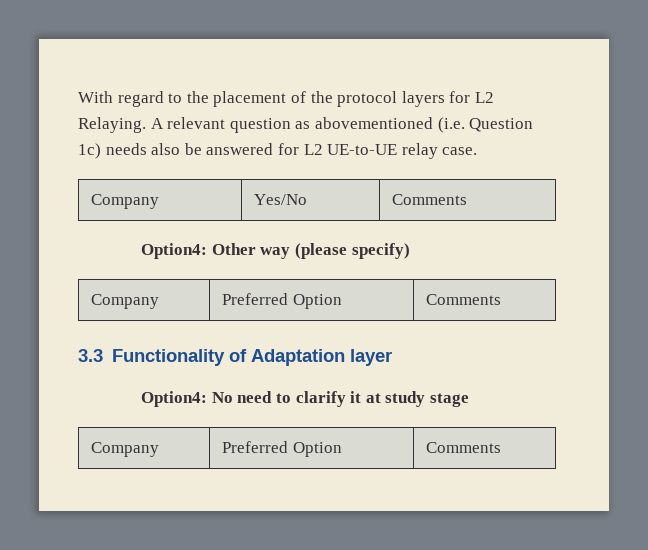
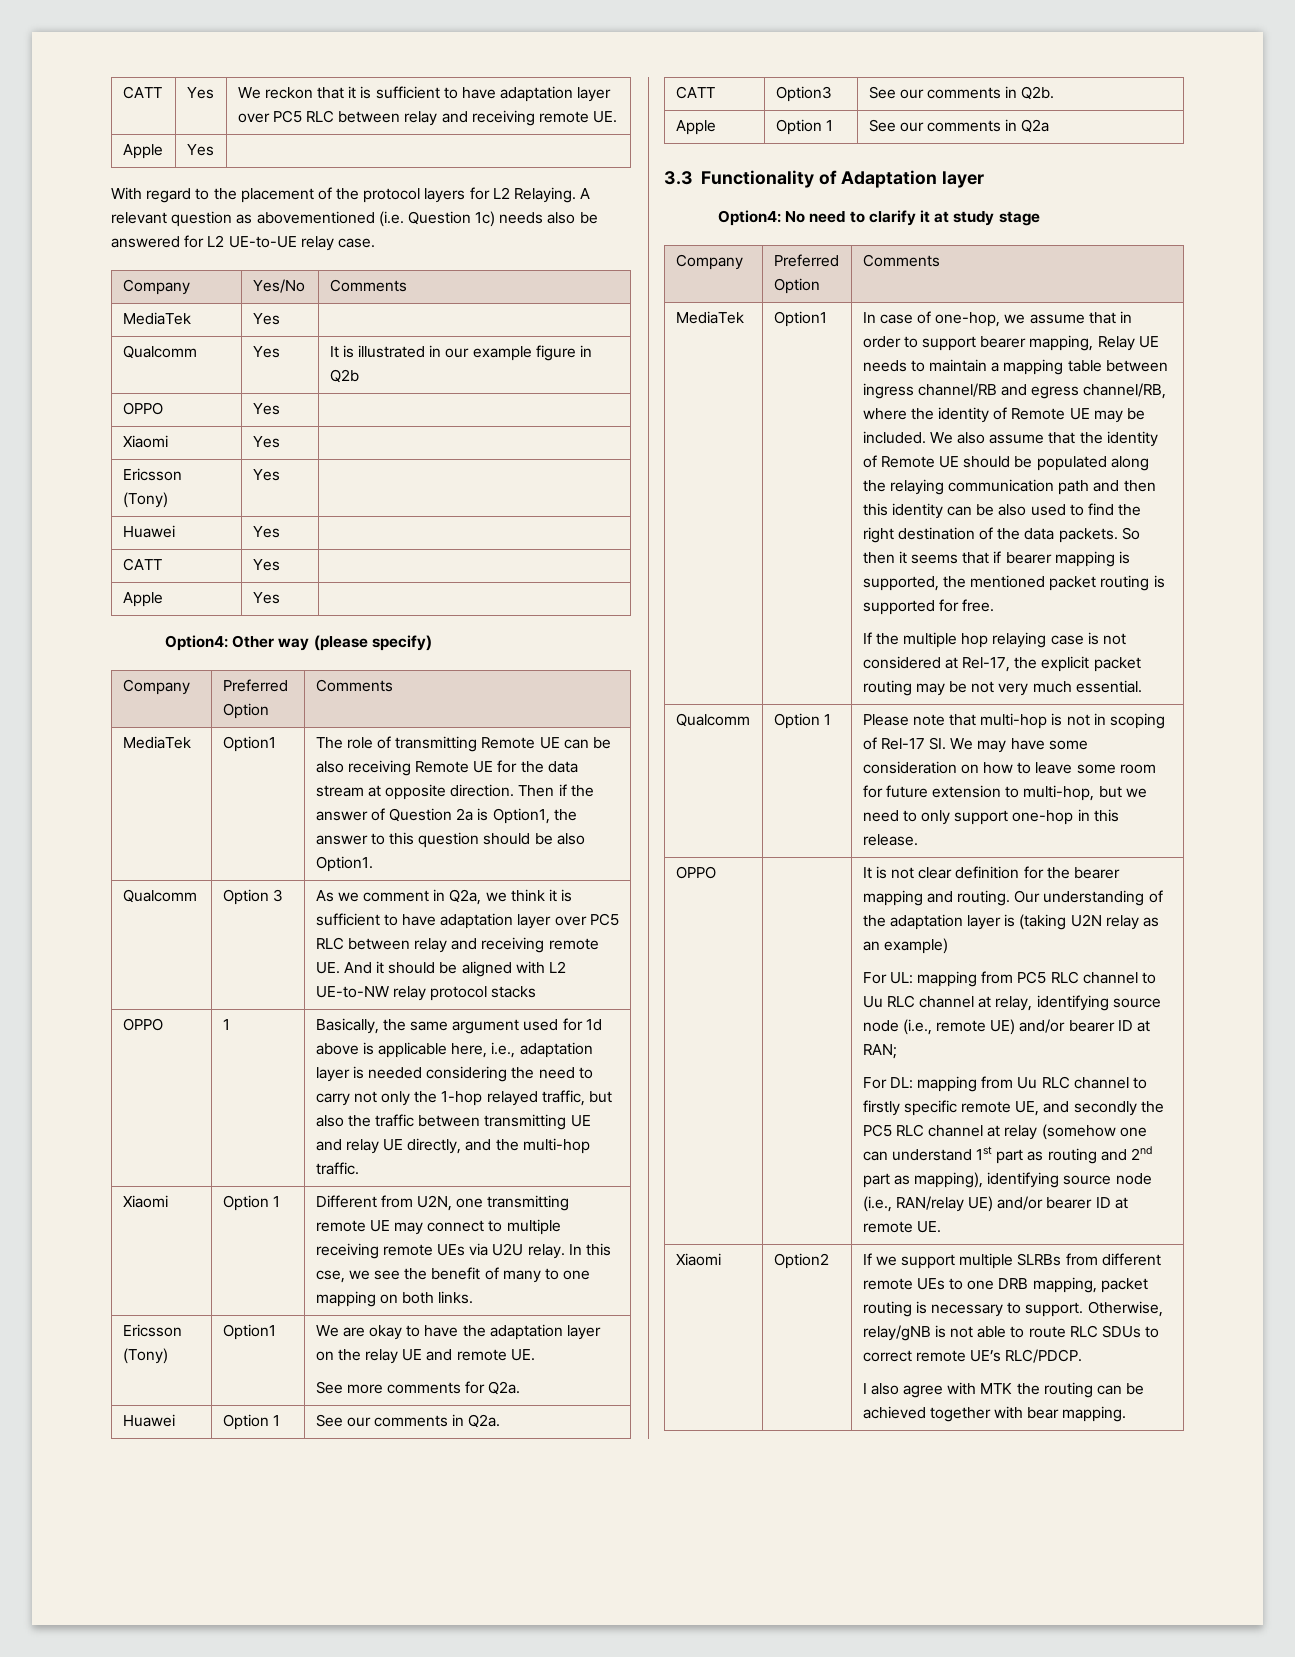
+ CATT | Yes | We reckon that it is sufficient to have adaptation layer over PC5 RLC between relay and receiving remote UE.
+ Apple | Yes |
+ MediaTek | Yes |
+ Qualcomm | Yes | It is illustrated in our example figure in Q2b
+ OPPO | Yes |
+ Xiaomi | Yes |
+ Ericsson (Tony) | Yes |
+ Huawei | Yes |
+ CATT | Yes |
+ Apple | Yes |
+ MediaTek | Option1 | The role of transmitting Remote UE can be also receiving Remote UE for the data stream at opposite direction. Then if the answer of Question 2a is Option1, the answer to this question should be also Option1.
+ Qualcomm | Option 3 | As we comment in Q2a, we think it is sufficient to have adaptation layer over PC5 RLC between relay and receiving remote UE. And it should be aligned with L2 UE-to-NW relay protocol stacks
+ OPPO | 1 | Basically, the same argument used for 1d above is applicable here, i.e., adaptation layer is needed considering the need to carry not only the 1-hop relayed traffic, but also the traffic between transmitting UE and relay UE directly, and the multi-hop traffic.
+ Xiaomi | Option 1 | Different from U2N, one transmitting remote UE may connect to multiple receiving remote UEs via U2U relay. In this cse, we see the benefit of many to one mapping on both links.
+ Ericsson (Tony) | Option1 | We are okay to have the adaptation layer on the relay UE and remote UE.
+ See more comments for Q2a.
+ Huawei | Option 1 | See our comments in Q2a.
+ CATT | Option3 | See our comments in Q2b.
+ Apple | Option 1 | See our comments in Q2a
+ MediaTek | Option1 | In case of one-hop, we assume that in order to support bearer mapping, Relay UE needs to maintain a mapping table between ingress channel/RB and egress channel/RB, where the identity of Remote UE may be included. We also assume that the identity of Remote UE should be populated along the relaying communication path and then this identity can be also used to find the right destination of the data packets. So then it seems that if bearer mapping is supported, the mentioned packet routing is supported for free.
+ If the multiple hop relaying case is not considered at Rel-17, the explicit packet routing may be not very much essential.
+ Qualcomm | Option 1 | Please note that multi-hop is not in scoping of Rel-17 SI. We may have some consideration on how to leave some room for future extension to multi-hop, but we need to only support one-hop in this release.
+ OPPO | | It is not clear definition for the bearer mapping and routing. Our understanding of the adaptation layer is (taking U2N relay as an example)
+ For UL: mapping from PC5 RLC channel to Uu RLC channel at relay, identifying source node (i.e., remote UE) and/or bearer ID at RAN;
+ For DL: mapping from Uu RLC channel to firstly specific remote UE, and secondly the PC5 RLC channel at relay (somehow one can understand 1st part as routing and 2nd part as mapping), identifying source node (i.e., RAN/relay UE) and/or bearer ID at remote UE.
+ Xiaomi | Option2 | If we support multiple SLRBs from different remote UEs to one DRB mapping, packet routing is necessary to support. Otherwise, relay/gNB is not able to route RLC SDUs to correct remote UE’s RLC/PDCP.
+ I also agree with MTK the routing can be achieved together with bear mapping.

